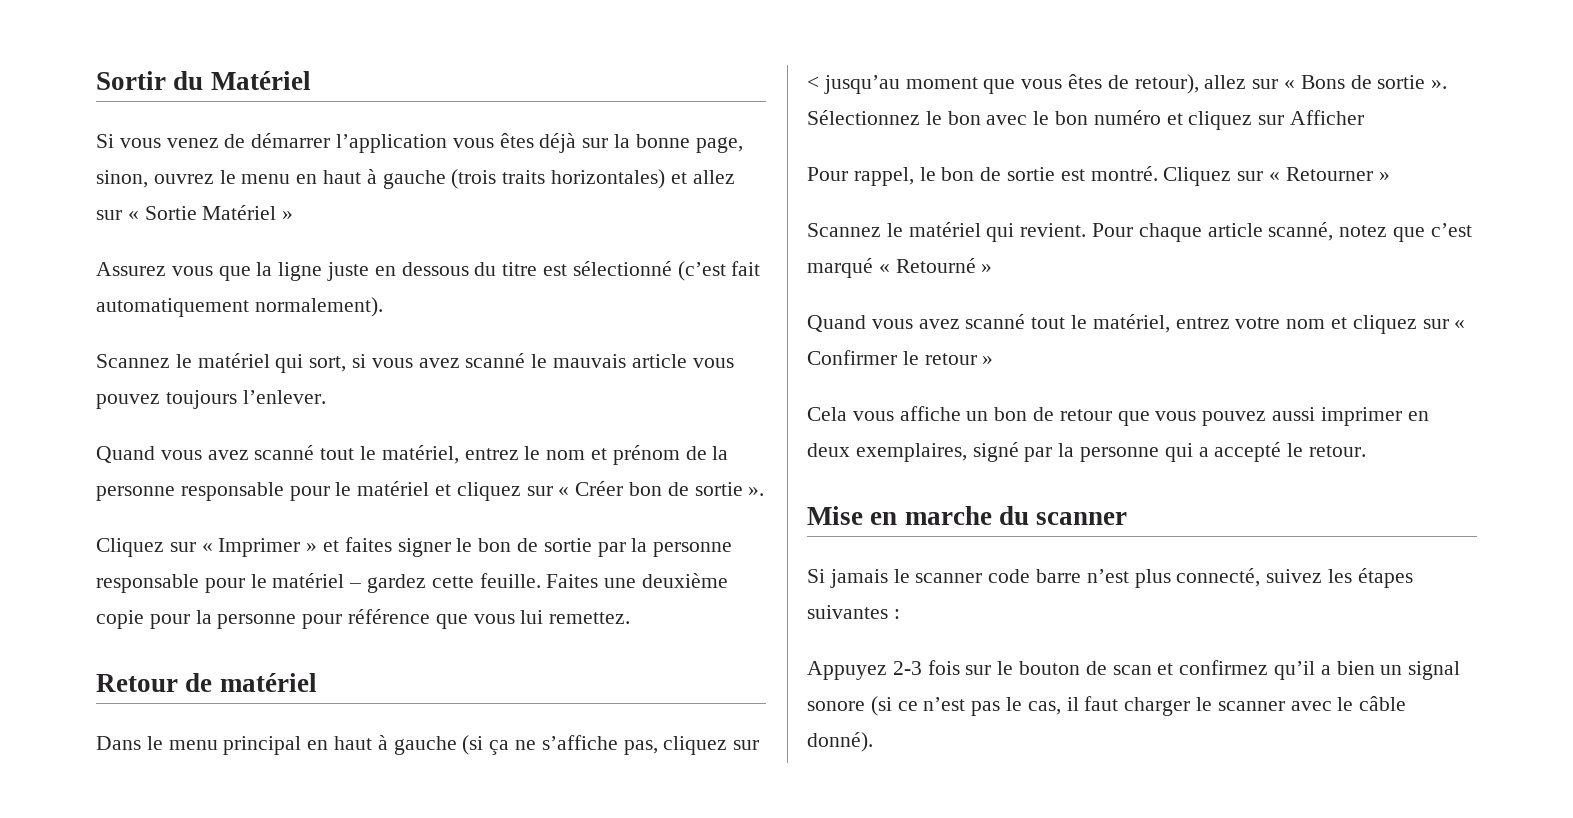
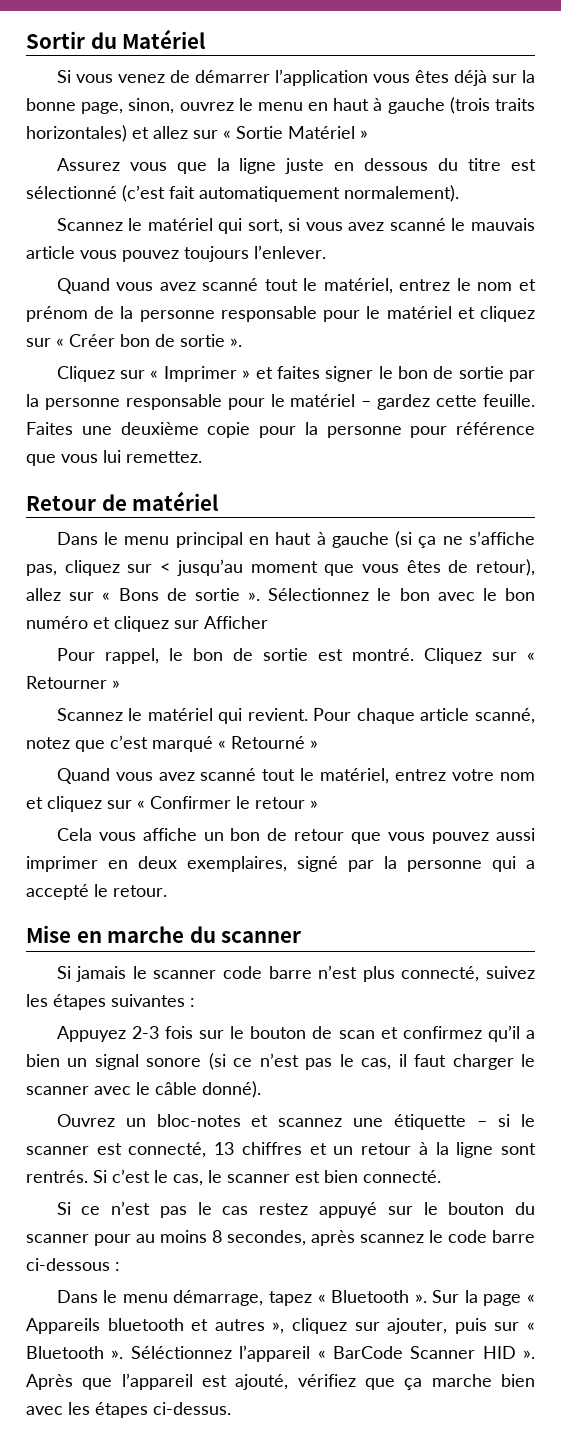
+ Ouvrez un bloc-notes et scannez une étiquette – si le scanner est connecté, 13 chiffres et un retour à la ligne sont rentrés. Si c’est le cas, le scanner est bien connecté.
+ Si ce n’est pas le cas restez appuyé sur le bouton du scanner pour au moins 8 secondes, après scannez le code barre ci-dessous :
+ Dans le menu démarrage, tapez « Bluetooth ». Sur la page « Appareils bluetooth et autres », cliquez sur ajouter, puis sur « Bluetooth ». Séléctionnez l’appareil « BarCode Scanner HID ». Après que l’appareil est ajouté, vérifiez que ça marche bien avec les étapes ci-dessus.

